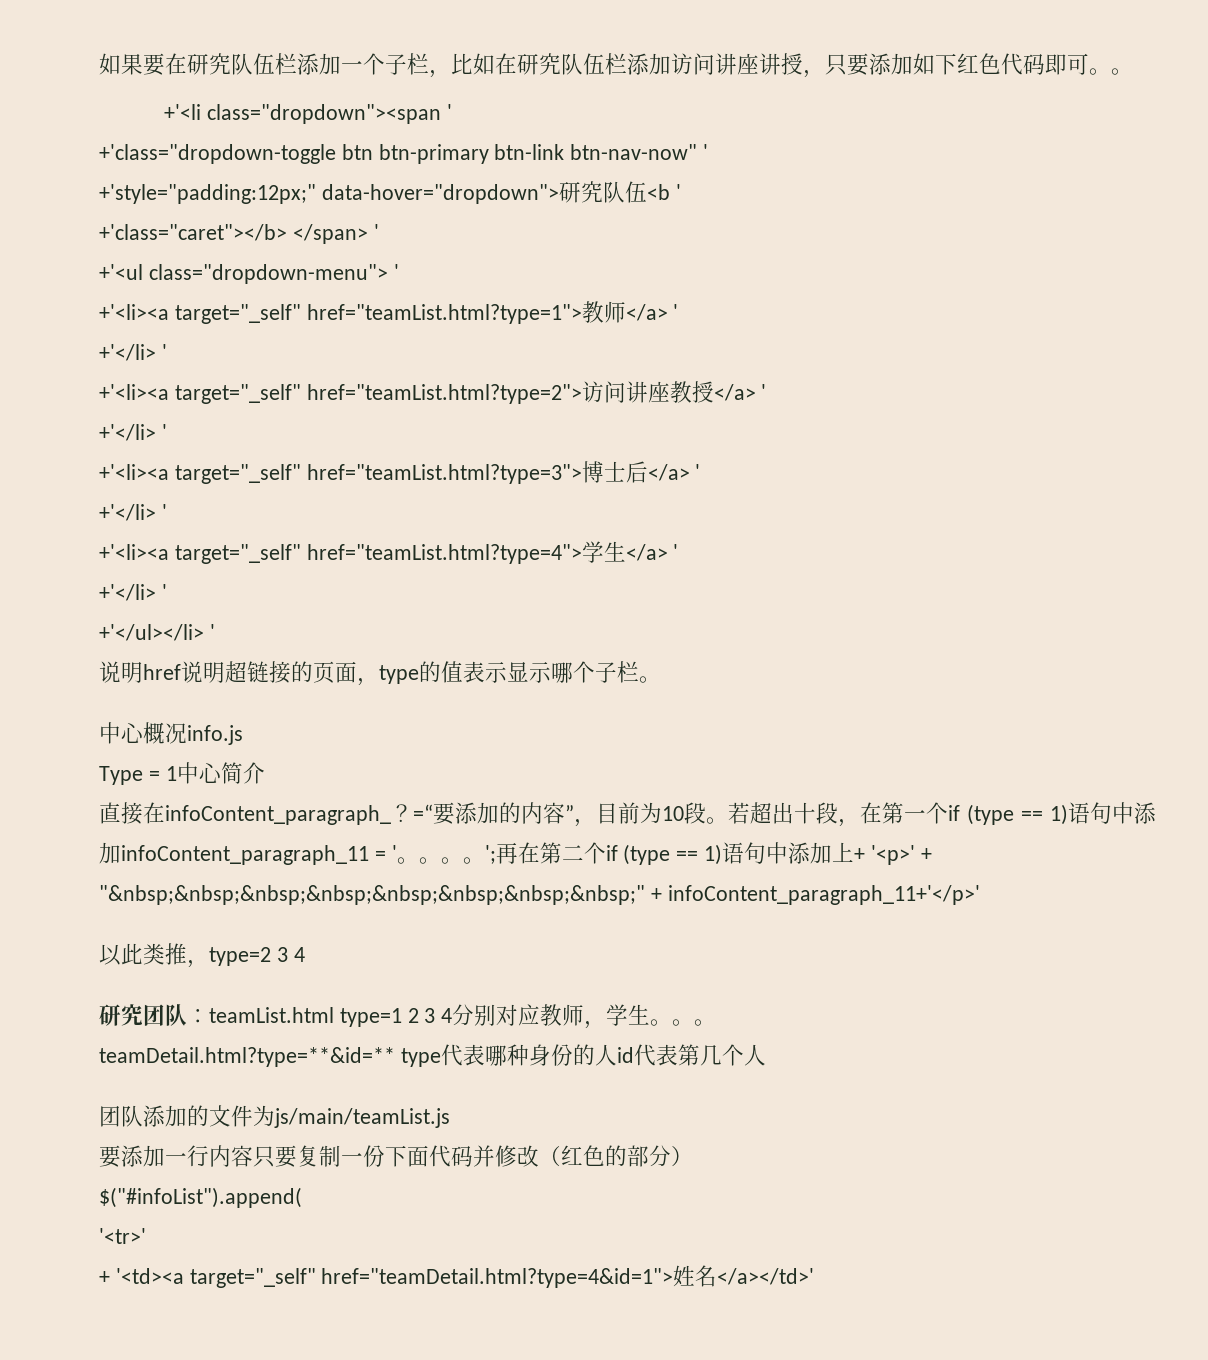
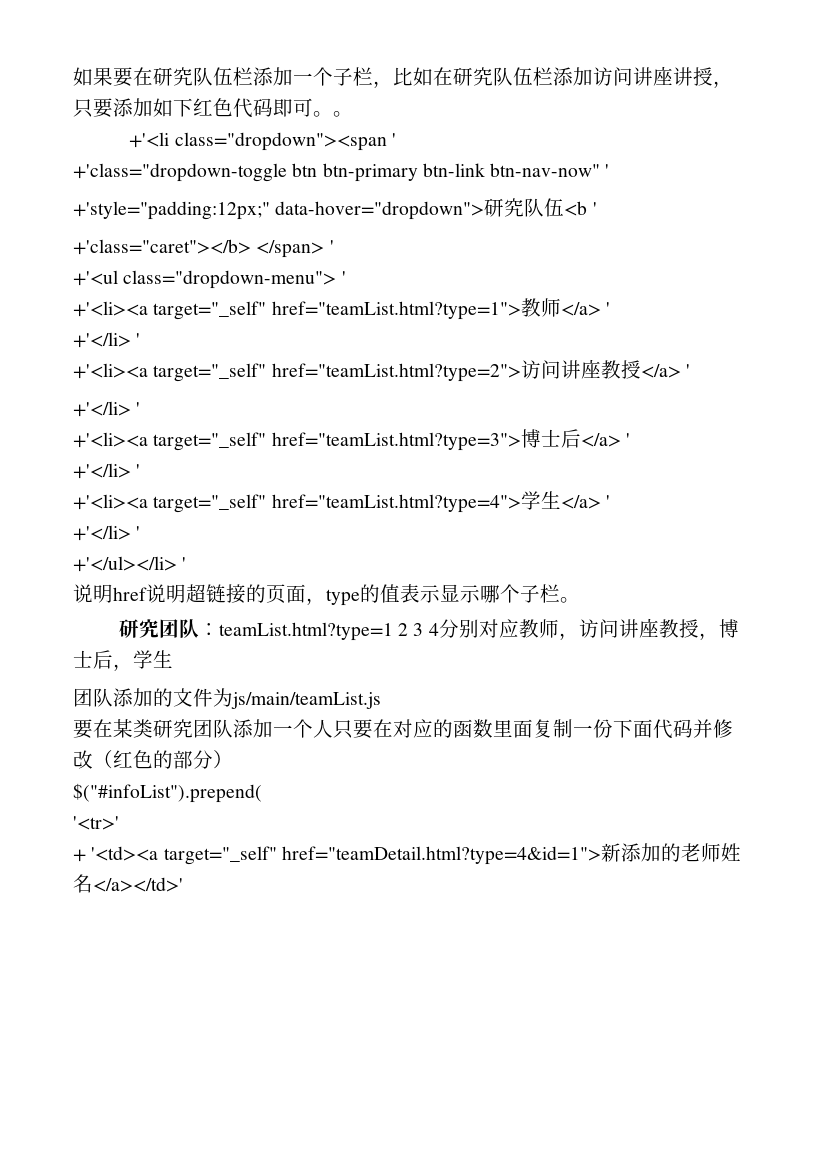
- 中心概况info.js
- Type = 1中心简介
- 直接在infoContent_paragraph_？=“要添加的内容”，目前为10段。若超出十段，在第一个if (type == 1)语句中添加infoContent_paragraph_11 = '。。。。';再在第二个if (type == 1)语句中添加上+ '<p>' + "&nbsp;&nbsp;&nbsp;&nbsp;&nbsp;&nbsp;&nbsp;&nbsp;" + infoContent_paragraph_11+'</p>'
- 以此类推，type=2 3 4
- 研究团队：teamList.html type=1 2 3 4分别对应教师，学生。。。
- teamDetail.html?type=**&id=** type代表哪种身份的人id代表第几个人
+ 研究团队：teamList.html?type=1 2 3 4分别对应教师，访问讲座教授，博士后，学生
- 要添加一行内容只要复制一份下面代码并修改（红色的部分）
+ 要在某类研究团队添加一个人只要在对应的函数里面复制一份下面代码并修改（红色的部分）
- $("#infoList").append(
+ $("#infoList").prepend(
- + '<td><a target="_self" href="teamDetail.html?type=4&id=1">姓名</a></td>'
+ + '<td><a target="_self" href="teamDetail.html?type=4&id=1">新添加的老师姓名</a></td>'

